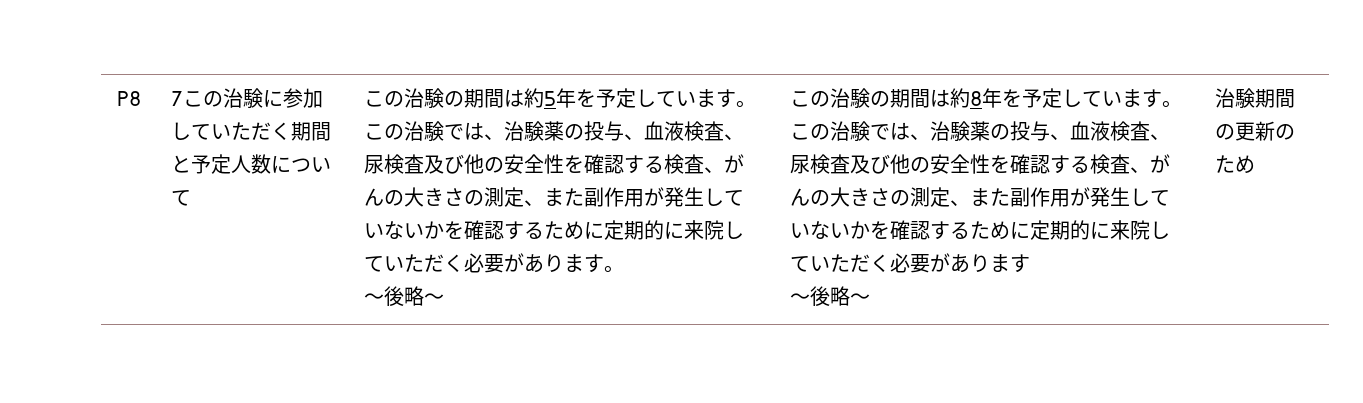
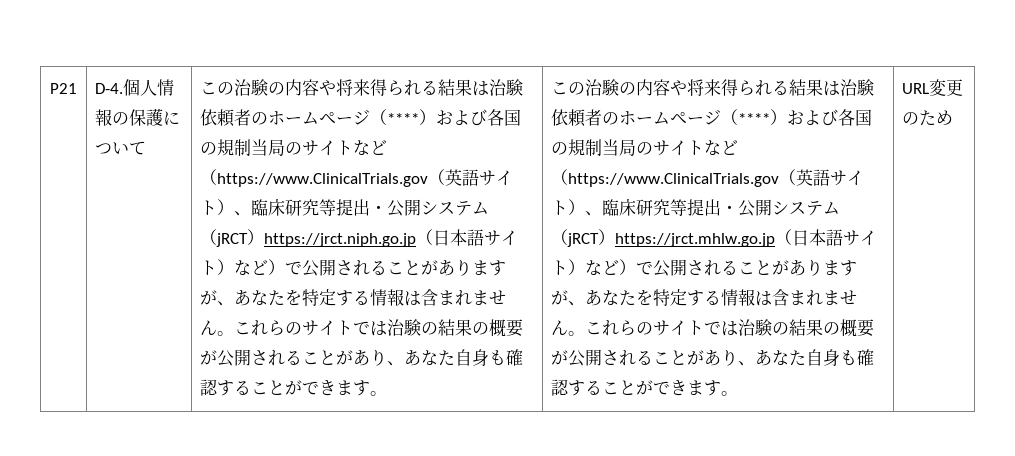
- P8 | 7この治験に参加していただく期間と予定人数について
+ P21 | D-4.個人情報の保護について
- この治験の期間は約5年を予定しています。この治験では、治験薬の投与、血液検査、尿検査及び他の安全性を確認する検査、がんの大きさの測定、また副作用が発生していないかを確認するために定期的に来院していただく必要があります。
- ～後略～ | この治験の期間は約8年を予定しています。この治験では、治験薬の投与、血液検査、尿検査及び他の安全性を確認する検査、がんの大きさの測定、また副作用が発生していないかを確認するために定期的に来院していただく必要があります
- ～後略～ | 治験期間の更新のため
+ この治験の内容や将来得られる結果は治験依頼者のホームページ（****）および各国の規制当局のサイトなど（https://www.ClinicalTrials.gov（英語サイト）、臨床研究等提出・公開システム（jRCT）https://jrct.niph.go.jp（日本語サイト）など）で公開されることがありますが、あなたを特定する情報は含まれません。これらのサイトでは治験の結果の概要が公開されることがあり、あなた自身も確認することができます。 | この治験の内容や将来得られる結果は治験依頼者のホームページ（****）および各国の規制当局のサイトなど（https://www.ClinicalTrials.gov（英語サイト）、臨床研究等提出・公開システム（jRCT）https://jrct.mhlw.go.jp（日本語サイト）など）で公開されることがありますが、あなたを特定する情報は含まれません。これらのサイトでは治験の結果の概要が公開されることがあり、あなた自身も確認することができます。 | URL変更のため

